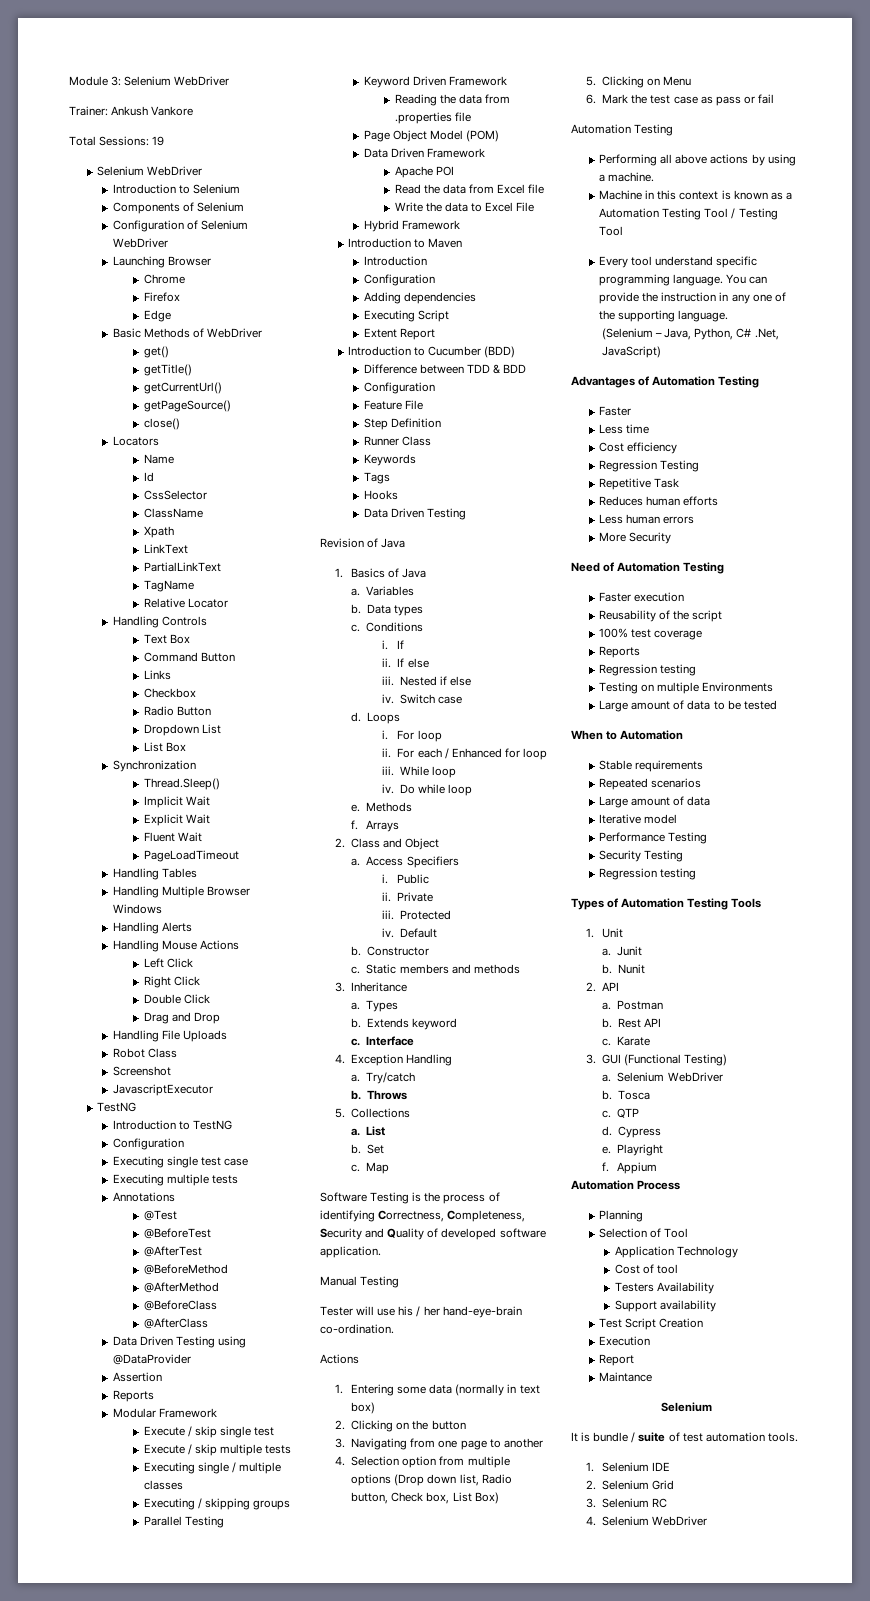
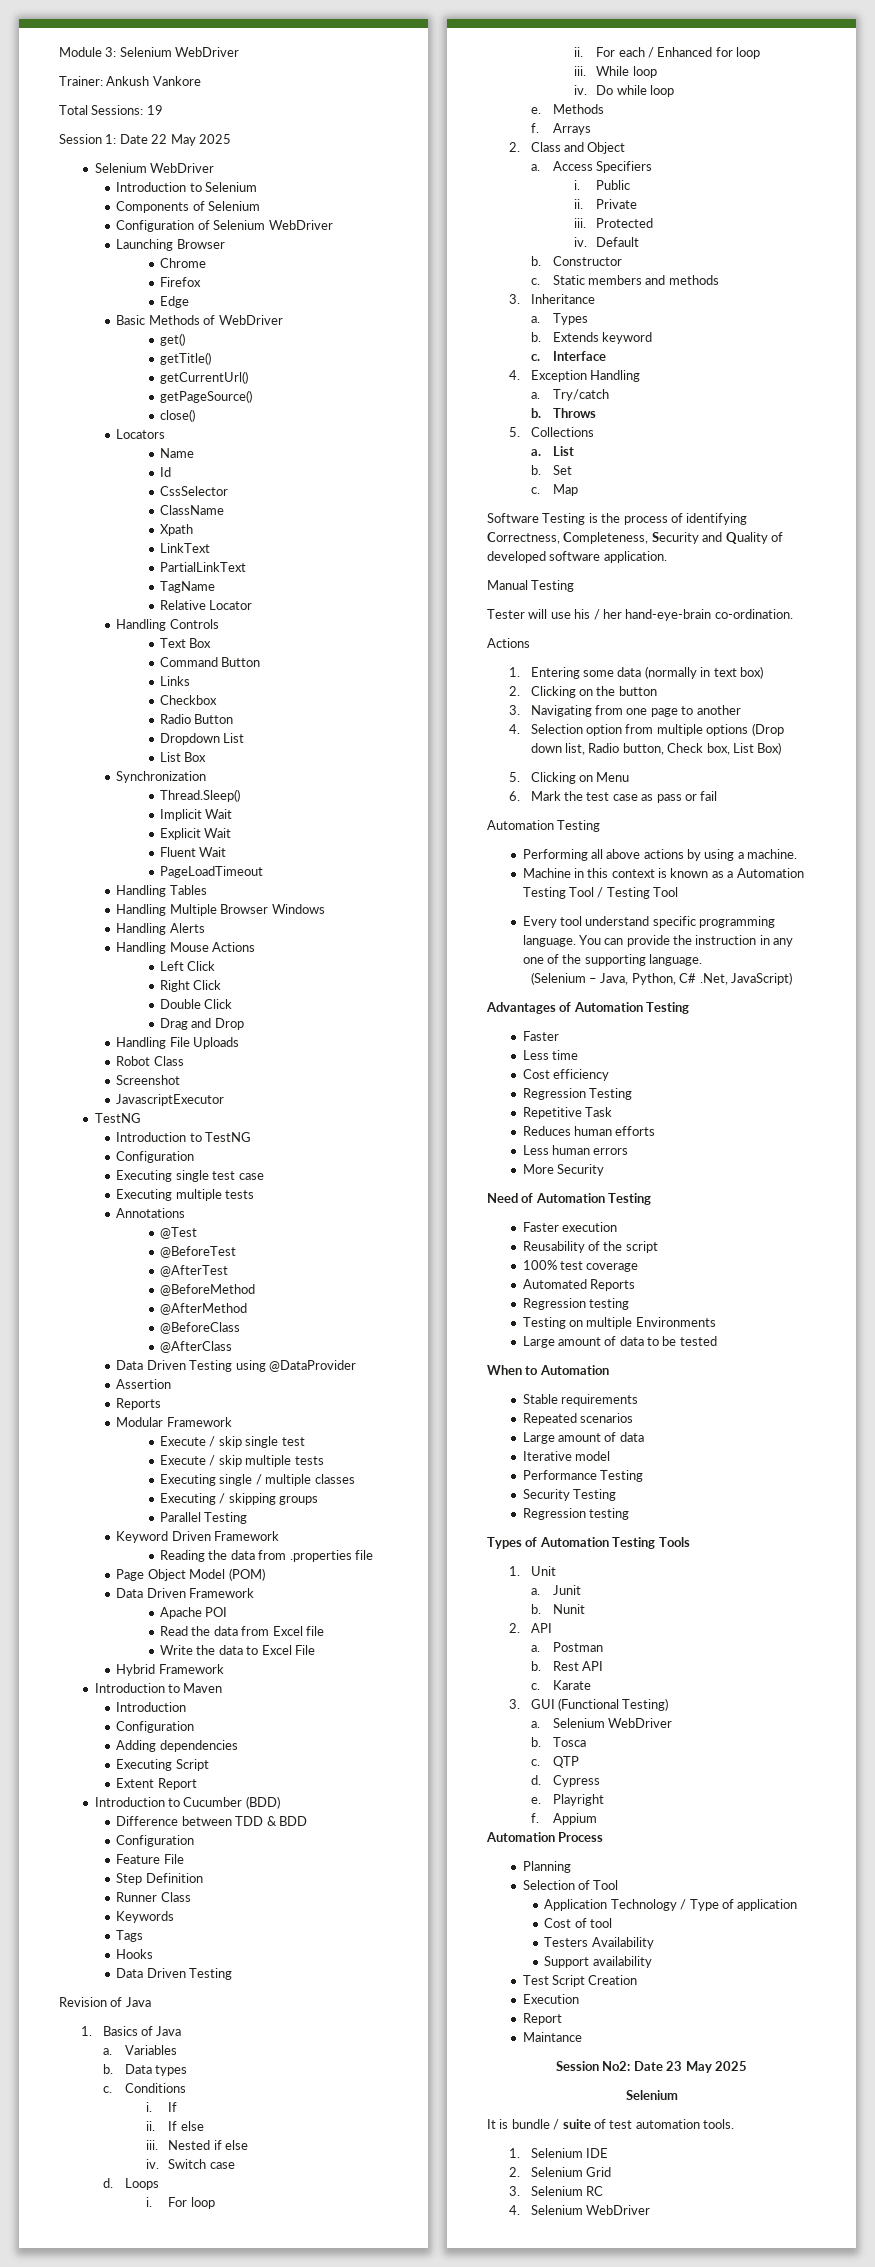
+ Session 1: Date 22 May 2025
  100% test coverage
- Reports
+ Automated Reports
- Application Technology
+ Application Technology / Type of application
+ Session No2: Date 23 May 2025

